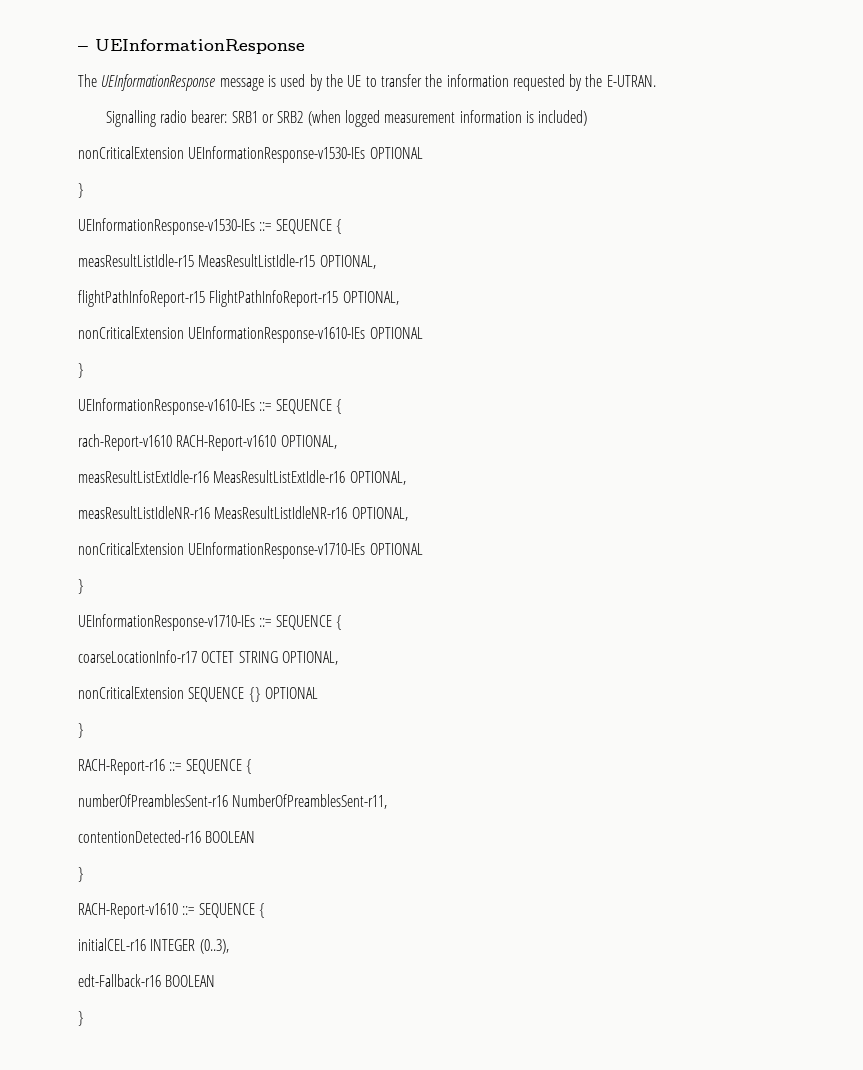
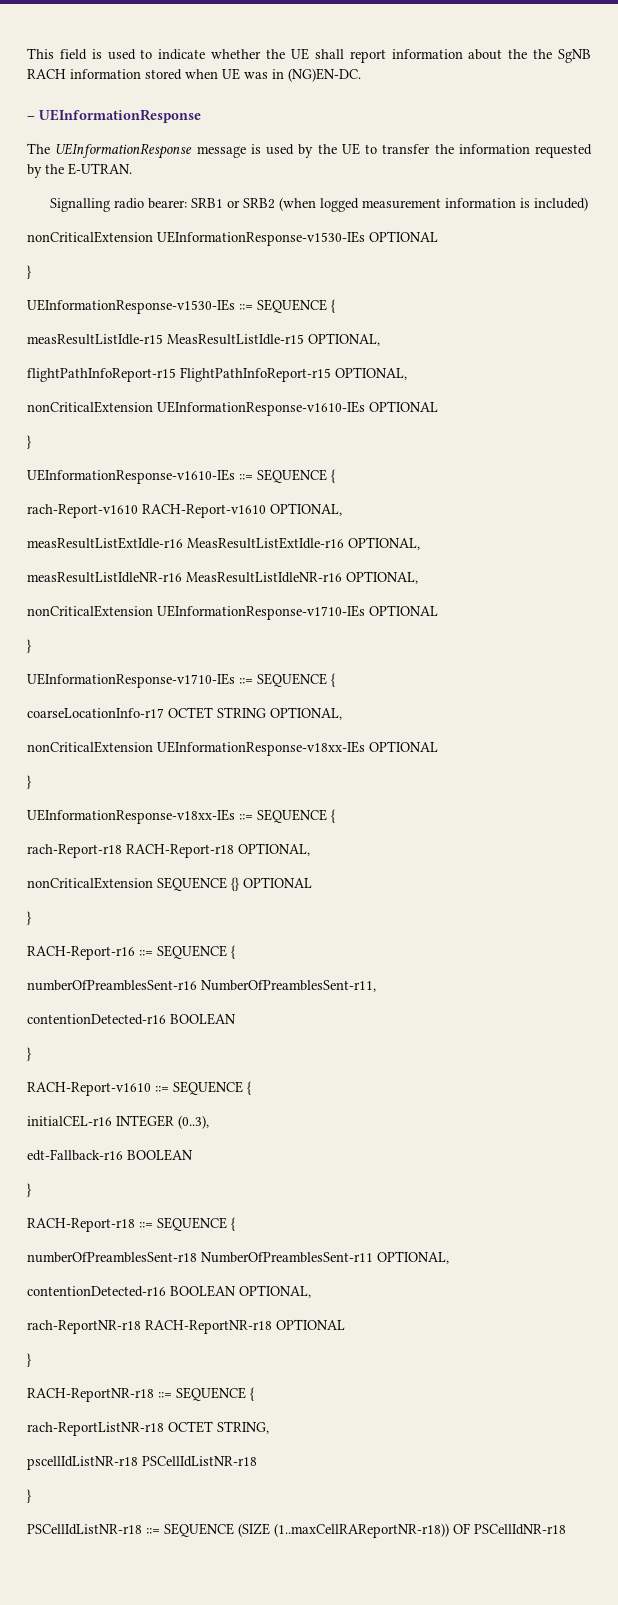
+ This field is used to indicate whether the UE shall report information about the the SgNB RACH information stored when UE was in (NG)EN-DC.
+ nonCriticalExtension UEInformationResponse-v18xx-IEs OPTIONAL
+ }
+ UEInformationResponse-v18xx-IEs ::= SEQUENCE {
+ rach-Report-r18 RACH-Report-r18 OPTIONAL,
+ RACH-Report-r18 ::= SEQUENCE {
+ numberOfPreamblesSent-r18 NumberOfPreamblesSent-r11 OPTIONAL,
+ contentionDetected-r16 BOOLEAN OPTIONAL,
+ rach-ReportNR-r18 RACH-ReportNR-r18 OPTIONAL
+ }
+ RACH-ReportNR-r18 ::= SEQUENCE {
+ rach-ReportListNR-r18 OCTET STRING,
+ pscellIdListNR-r18 PSCellIdListNR-r18
+ }
+ PSCellIdListNR-r18 ::= SEQUENCE (SIZE (1..maxCellRAReportNR-r18)) OF PSCellIdNR-r18

